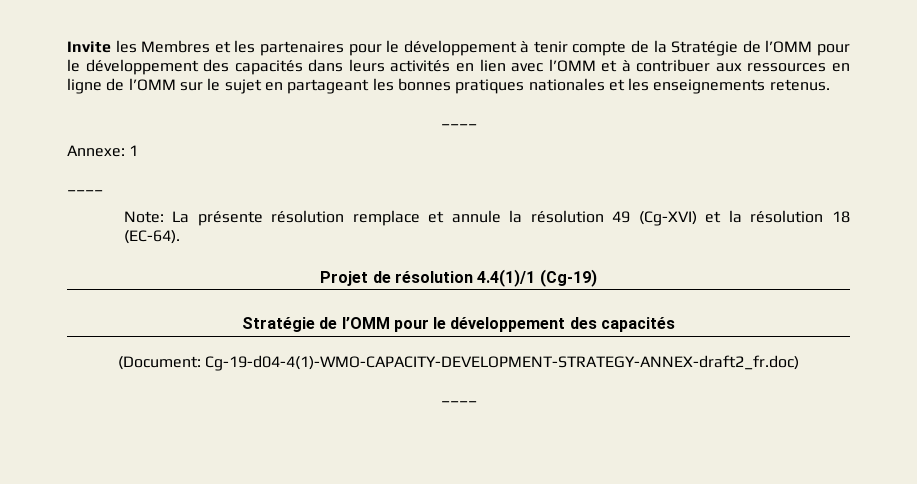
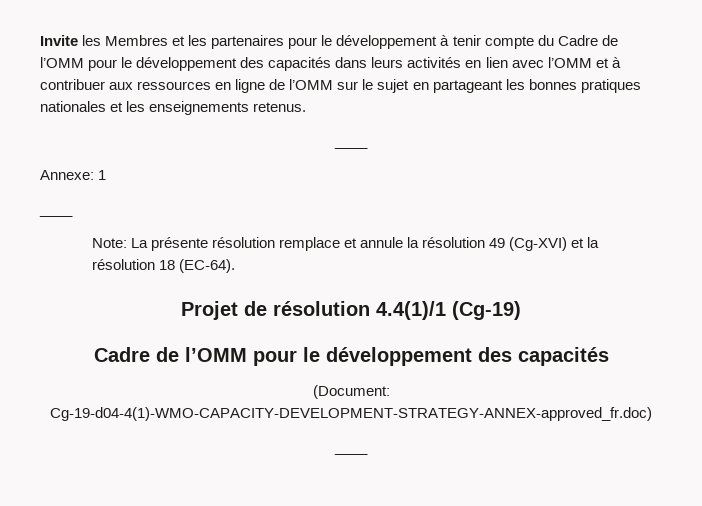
- Invite les Membres et les partenaires pour le développement à tenir compte de la Stratégie de l’OMM pour le développement des capacités dans leurs activités en lien avec l’OMM et à contribuer aux ressources en ligne de l’OMM sur le sujet en partageant les bonnes pratiques nationales et les enseignements retenus.
+ Invite les Membres et les partenaires pour le développement à tenir compte du Cadre de l’OMM pour le développement des capacités dans leurs activités en lien avec l’OMM et à contribuer aux ressources en ligne de l’OMM sur le sujet en partageant les bonnes pratiques nationales et les enseignements retenus.
  Projet de résolution 4.4(1)/1 (Cg-19)
- Stratégie de l’OMM pour le développement des capacités
+ Cadre de l’OMM pour le développement des capacités
- (Document: Cg-19-d04-4(1)-WMO-CAPACITY-DEVELOPMENT-STRATEGY-ANNEX-draft2_fr.doc)
+ (Document: Cg-19-d04-4(1)-WMO-CAPACITY-DEVELOPMENT-STRATEGY-ANNEX-approved_fr.doc)

